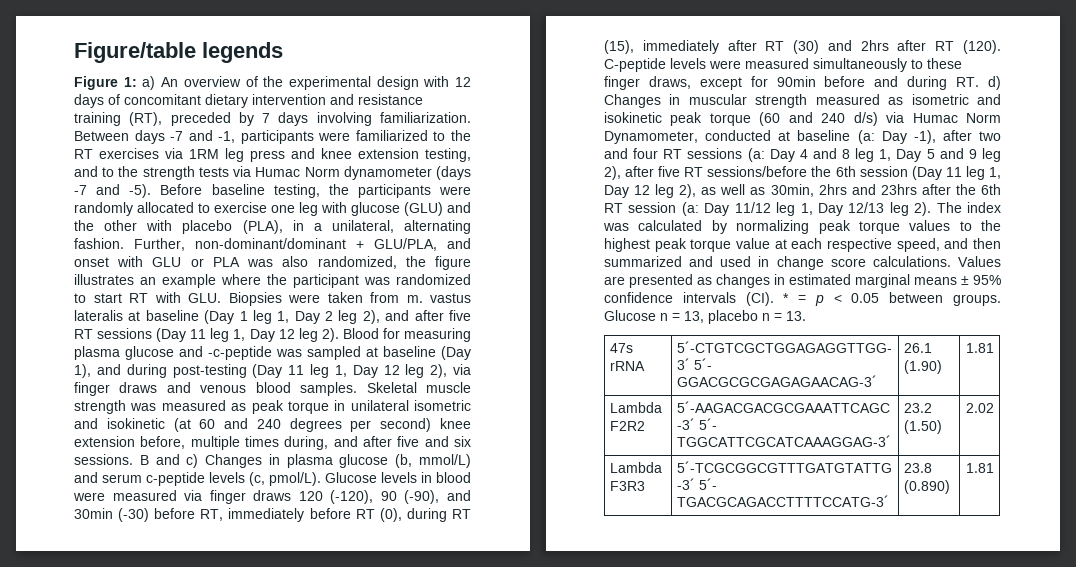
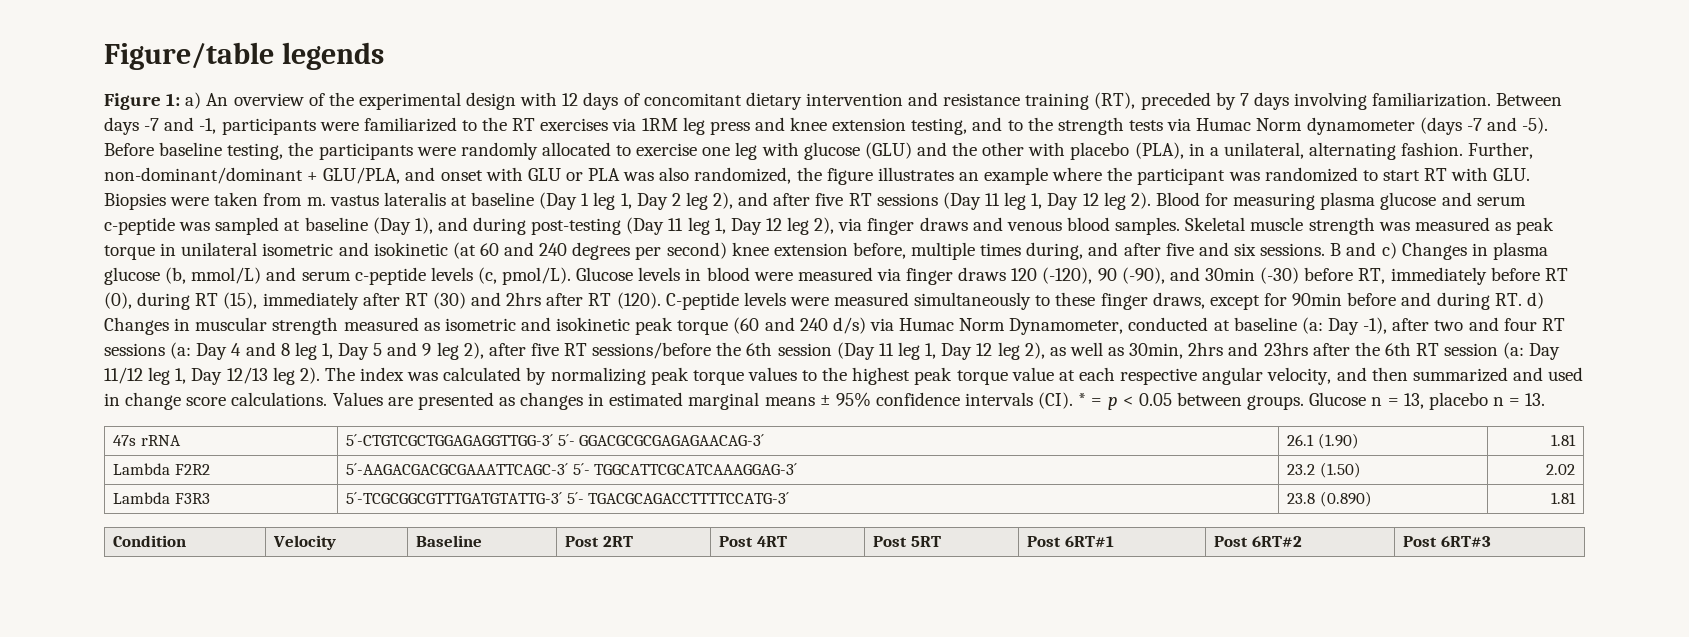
- Blood for measuring plasma glucose and -c-peptide was sampled at baseline (Day 1), and during post-testing (Day 11 leg 1, Day 12 leg 2), via finger draws and venous blood samples.
+ Blood for measuring plasma glucose and serum c-peptide was sampled at baseline (Day 1), and during post-testing (Day 11 leg 1, Day 12 leg 2), via finger draws and venous blood samples.
- The index was calculated by normalizing peak torque values to the highest peak torque value at each respective speed, and then summarized and used in change score calculations.
+ The index was calculated by normalizing peak torque values to the highest peak torque value at each respective angular velocity, and then summarized and used in change score calculations.
+ Condition | Velocity | Baseline | Post 2RT | Post 4RT | Post 5RT | Post 6RT#1 | Post 6RT#2 | Post 6RT#3

